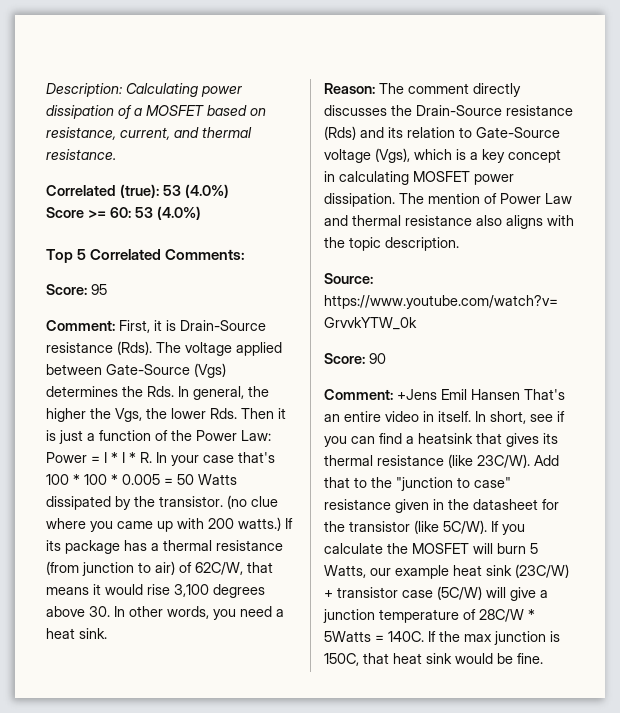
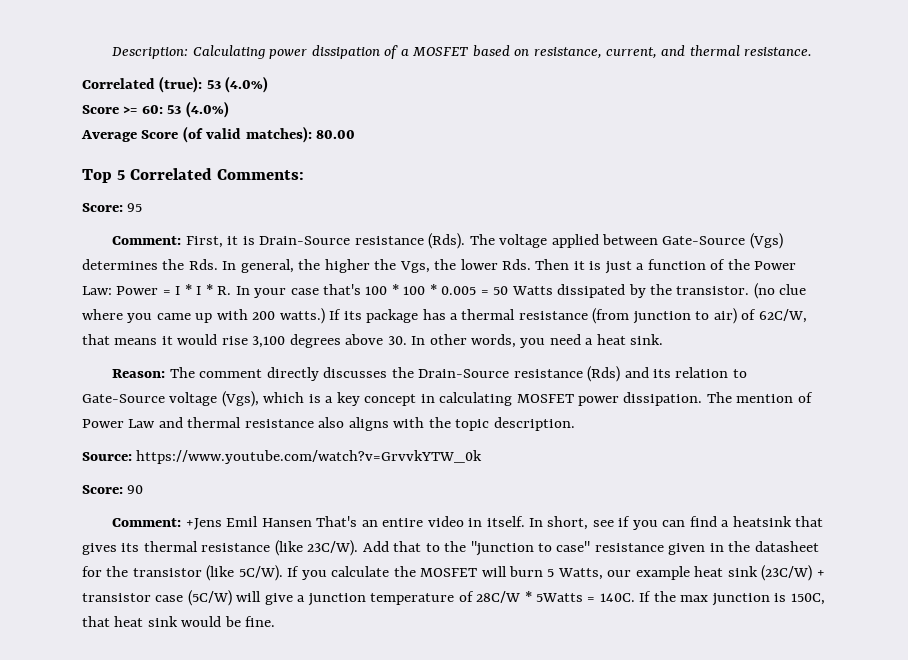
+ Average Score (of valid matches): 80.00

